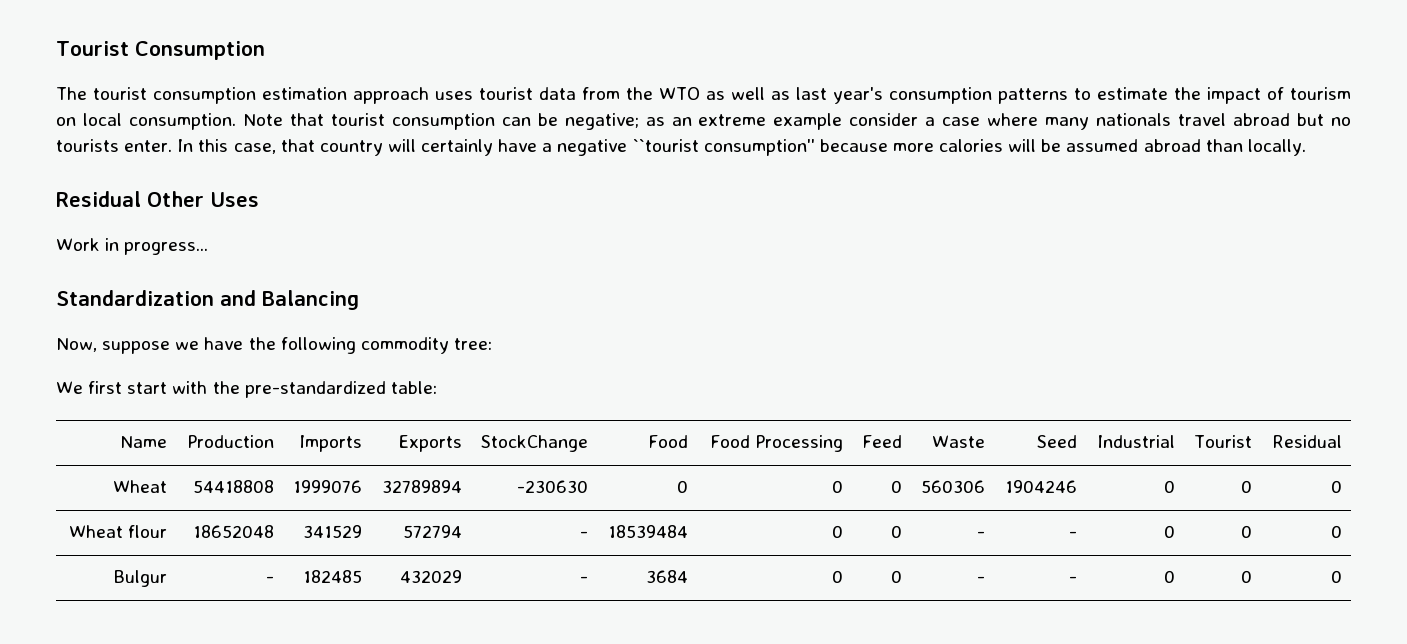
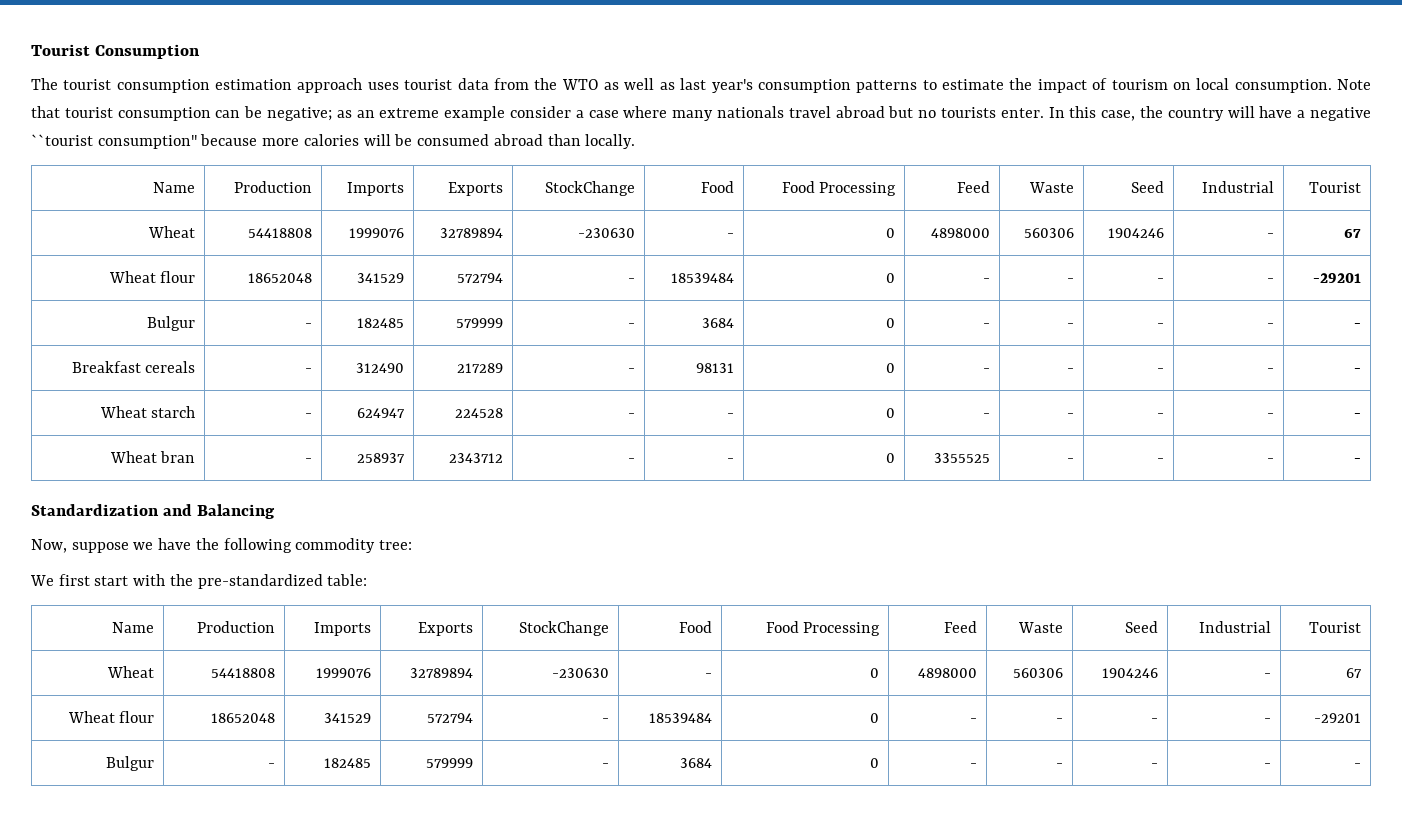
- In this case, that country will certainly have a negative ``tourist consumption'' because more calories will be assumed abroad than locally.
- Residual Other Uses
- Work in progress...
+ In this case, the country will have a negative ``tourist consumption'' because more calories will be consumed abroad than locally.
+ Name | Production | Imports | Exports | StockChange | Food | Food Processing | Feed | Waste | Seed | Industrial | Tourist
+ Wheat | 54418808 | 1999076 | 32789894 | -230630 | - | 0 | 4898000 | 560306 | 1904246 | - | 67
+ Wheat flour | 18652048 | 341529 | 572794 | - | 18539484 | 0 | - | - | - | - | -29201
+ Bulgur | - | 182485 | 579999 | - | 3684 | 0 | - | - | - | - | -
+ Breakfast cereals | - | 312490 | 217289 | - | 98131 | 0 | - | - | - | - | -
+ Wheat starch | - | 624947 | 224528 | - | - | 0 | - | - | - | - | -
+ Wheat bran | - | 258937 | 2343712 | - | - | 0 | 3355525 | - | - | - | -
  We first start with the pre-standardized table:
- Name | Production | Imports | Exports | StockChange | Food | Food Processing | Feed | Waste | Seed | Industrial | Tourist | Residual
- Wheat | 54418808 | 1999076 | 32789894 | -230630 | 0 | 0 | 0 | 560306 | 1904246 | 0 | 0 | 0
- Wheat flour | 18652048 | 341529 | 572794 | - | 18539484 | 0 | 0 | - | - | 0 | 0 | 0
- Bulgur | - | 182485 | 432029 | - | 3684 | 0 | 0 | - | - | 0 | 0 | 0
+ Name | Production | Imports | Exports | StockChange | Food | Food Processing | Feed | Waste | Seed | Industrial | Tourist
+ Wheat | 54418808 | 1999076 | 32789894 | -230630 | - | 0 | 4898000 | 560306 | 1904246 | - | 67
+ Wheat flour | 18652048 | 341529 | 572794 | - | 18539484 | 0 | - | - | - | - | -29201
+ Bulgur | - | 182485 | 579999 | - | 3684 | 0 | - | - | - | - | -

